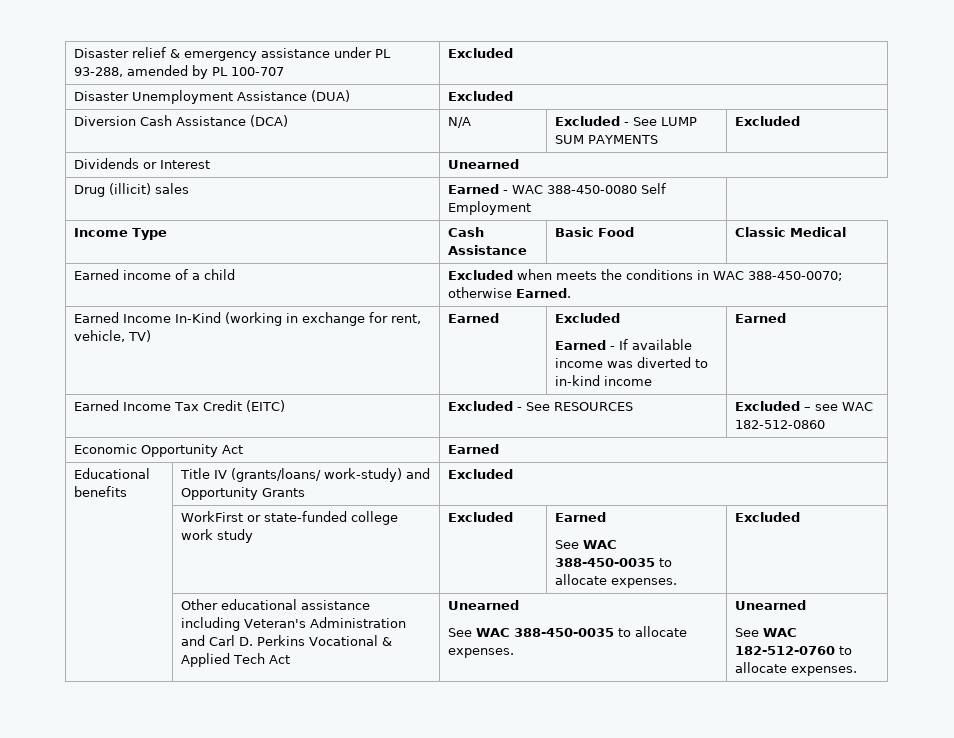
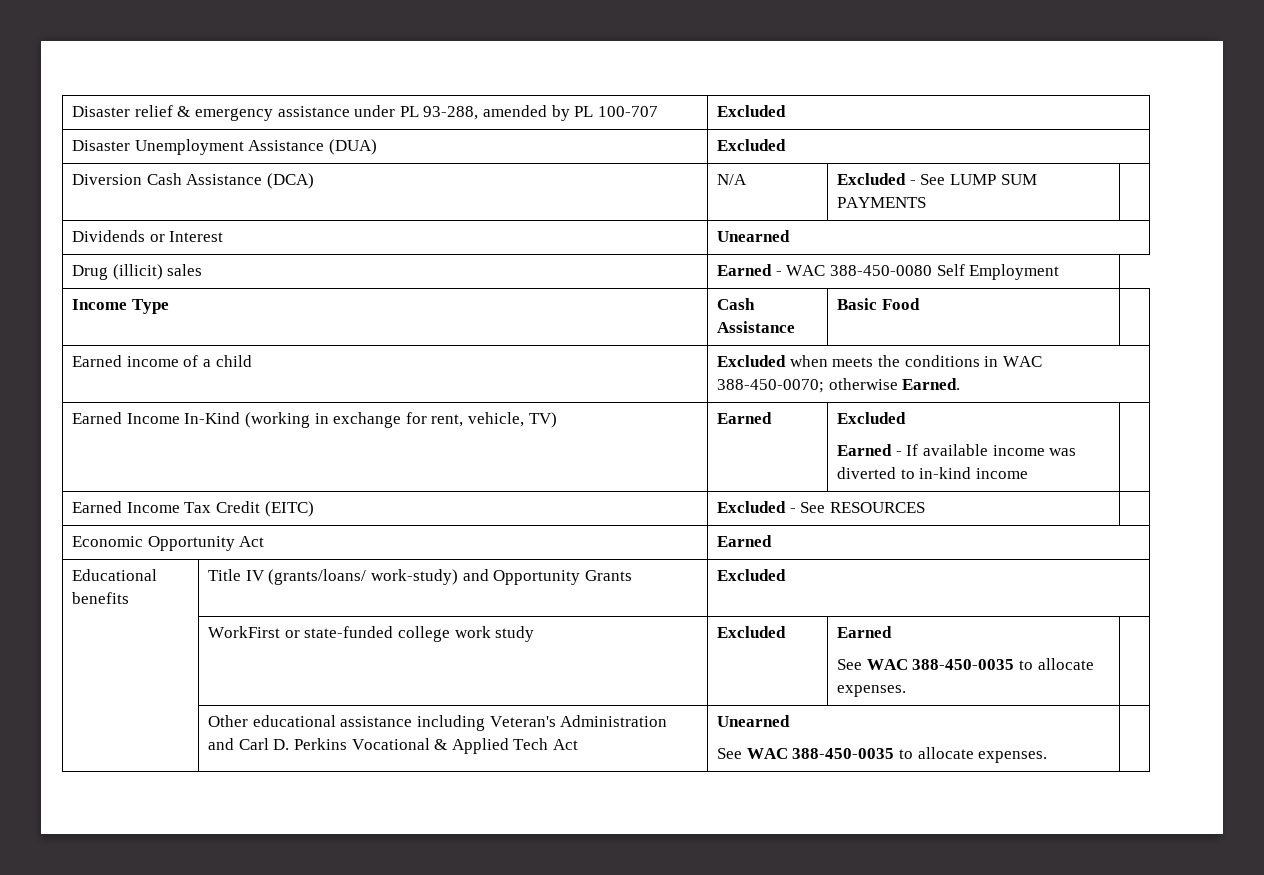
- Diversion Cash Assistance (DCA) | N/A | Excluded - See LUMP SUM PAYMENTS | Excluded
+ Diversion Cash Assistance (DCA) | N/A | Excluded - See LUMP SUM PAYMENTS |
- Income Type | Cash Assistance | Basic Food | Classic Medical
+ Income Type | Cash Assistance | Basic Food |
  Earned Income In-Kind (working in exchange for rent, vehicle, TV) | Earned | Excluded
- Earned - If available income was diverted to in-kind income | Earned
+ Earned - If available income was diverted to in-kind income |
- Earned Income Tax Credit (EITC) | Excluded - See RESOURCES | Excluded – see WAC 182-512-0860
+ Earned Income Tax Credit (EITC) | Excluded - See RESOURCES |
  | WorkFirst or state-funded college work study | Excluded | Earned
- See WAC 388-450-0035 to allocate expenses. | Excluded
+ See WAC 388-450-0035 to allocate expenses. |
  | Other educational assistance including Veteran's Administration and Carl D. Perkins Vocational & Applied Tech Act | Unearned
- See WAC 388-450-0035 to allocate expenses. | Unearned
- See WAC 182-512-0760 to allocate expenses.
+ See WAC 388-450-0035 to allocate expenses. |

